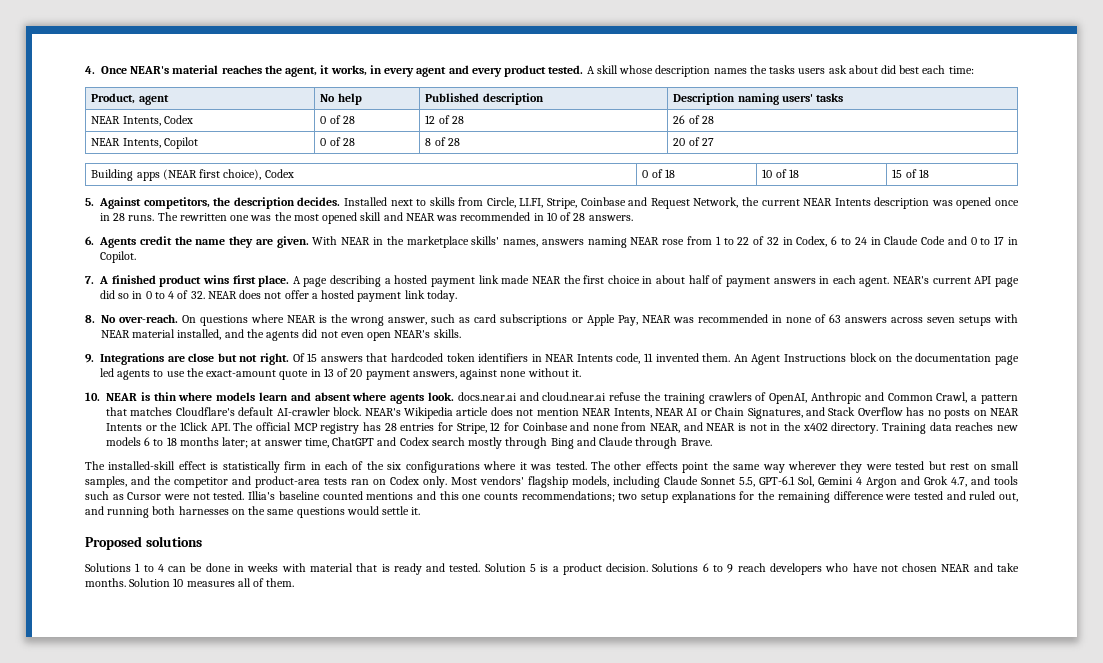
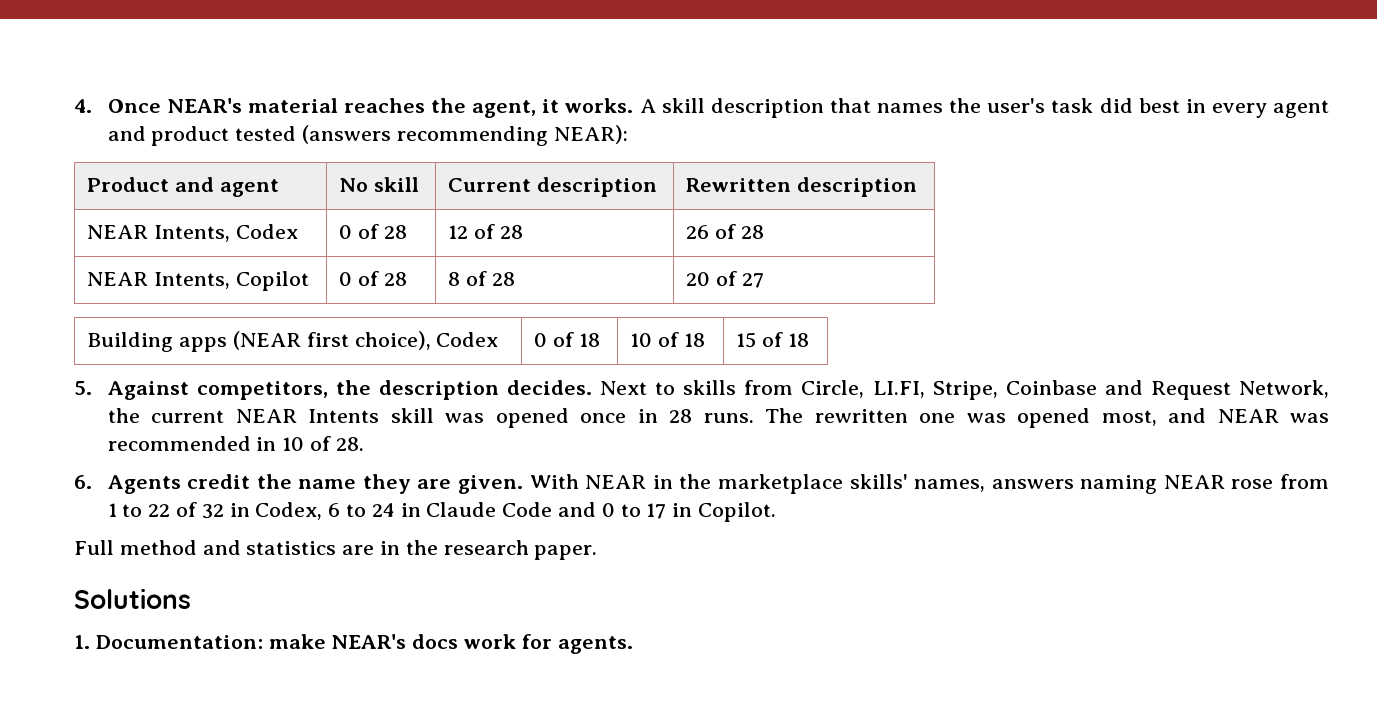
- 4. Once NEAR's material reaches the agent, it works, in every agent and every product tested. A skill whose description names the tasks users ask about did best each time:
- Product, agent | No help | Published description | Description naming users' tasks
+ 4. Once NEAR's material reaches the agent, it works. A skill description that names the user's task did best in every agent and product tested (answers recommending NEAR):
+ Product and agent | No skill | Current description | Rewritten description
- Installed next to skills from Circle, LI.FI, Stripe, Coinbase and Request Network, the current NEAR Intents description was opened once in 28 runs.
+ Next to skills from Circle, LI.FI, Stripe, Coinbase and Request Network, the current NEAR Intents skill was opened once in 28 runs.
- The rewritten one was the most opened skill and NEAR was recommended in 10 of 28 answers.
+ The rewritten one was opened most, and NEAR was recommended in 10 of 28.
- 7. A finished product wins first place. A page describing a hosted payment link made NEAR the first choice in about half of payment answers in each agent. NEAR's current API page did so in 0 to 4 of 32. NEAR does not offer a hosted payment link today.
- 8. No over-reach. On questions where NEAR is the wrong answer, such as card subscriptions or Apple Pay, NEAR was recommended in none of 63 answers across seven setups with NEAR material installed, and the agents did not even open NEAR's skills.
- 9. Integrations are close but not right. Of 15 answers that hardcoded token identifiers in NEAR Intents code, 11 invented them. An Agent Instructions block on the documentation page led agents to use the exact-amount quote in 13 of 20 payment answers, against none without it.
- 10. NEAR is thin where models learn and absent where agents look. docs.near.ai and cloud.near.ai refuse the training crawlers of OpenAI, Anthropic and Common Crawl, a pattern that matches Cloudflare's default AI-crawler block. NEAR's Wikipedia article does not mention NEAR Intents, NEAR AI or Chain Signatures, and Stack Overflow has no posts on NEAR Intents or the 1Click API. The official MCP registry has 28 entries for Stripe, 12 for Coinbase and none from NEAR, and NEAR is not in the x402 directory. Training data reaches new models 6 to 18 months later; at answer time, ChatGPT and Codex search mostly through Bing and Claude through Brave.
- The installed-skill effect is statistically firm in each of the six configurations where it was tested. The other effects point the same way wherever they were tested but rest on small samples, and the competitor and product-area tests ran on Codex only. Most vendors' flagship models, including Claude Sonnet 5.5, GPT-6.1 Sol, Gemini 4 Argon and Grok 4.7, and tools such as Cursor were not tested. Illia's baseline counted mentions and this one counts recommendations; two setup explanations for the remaining difference were tested and ruled out, and running both harnesses on the same questions would settle it.
- Proposed solutions
- Solutions 1 to 4 can be done in weeks with material that is ready and tested. Solution 5 is a product decision. Solutions 6 to 9 reach developers who have not chosen NEAR and take months. Solution 10 measures all of them.
+ Full method and statistics are in the research paper.
+ Solutions
+ 1. Documentation: make NEAR's docs work for agents.

